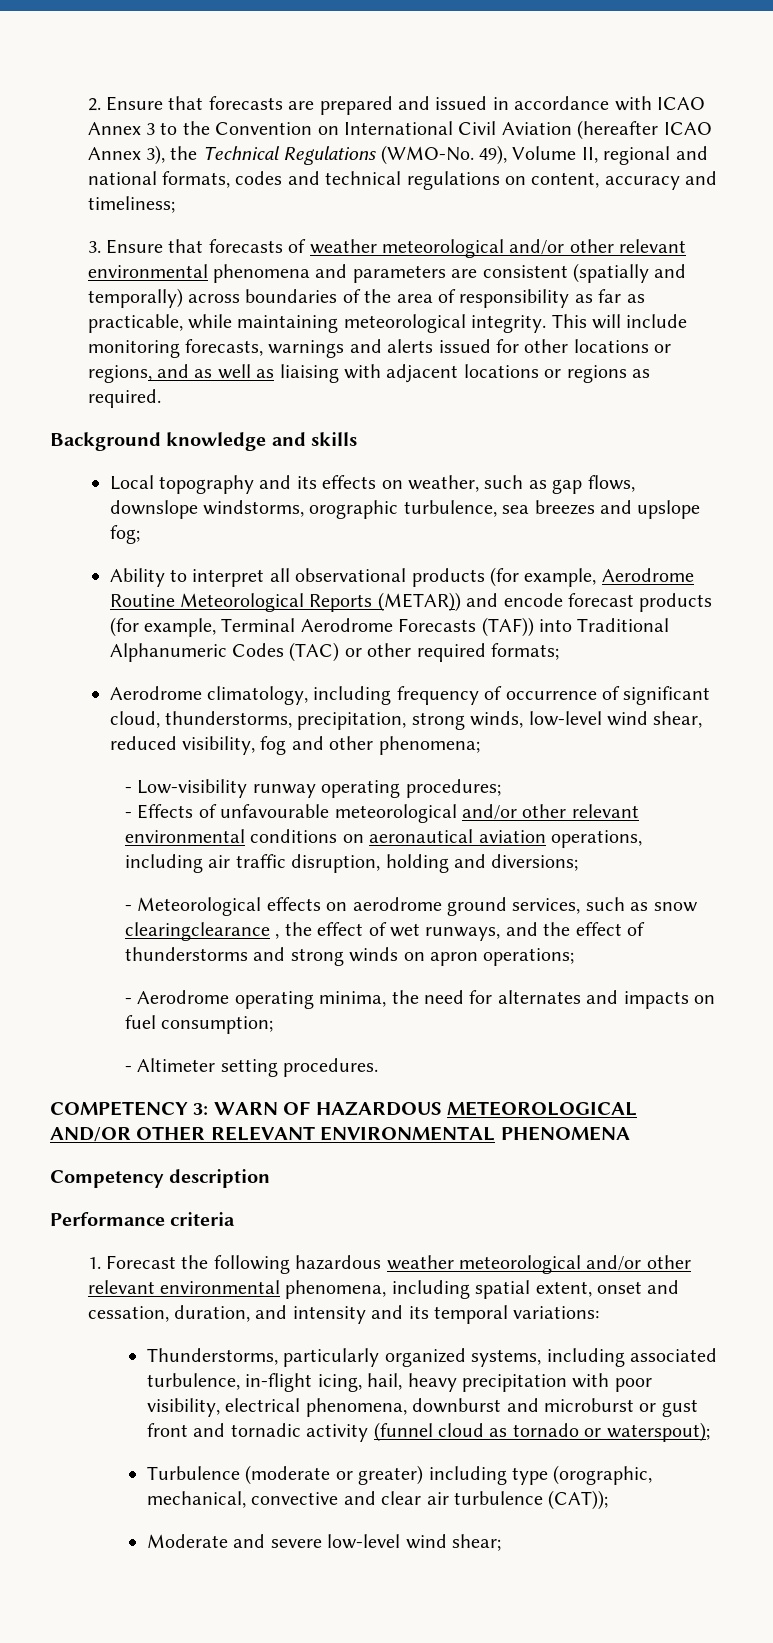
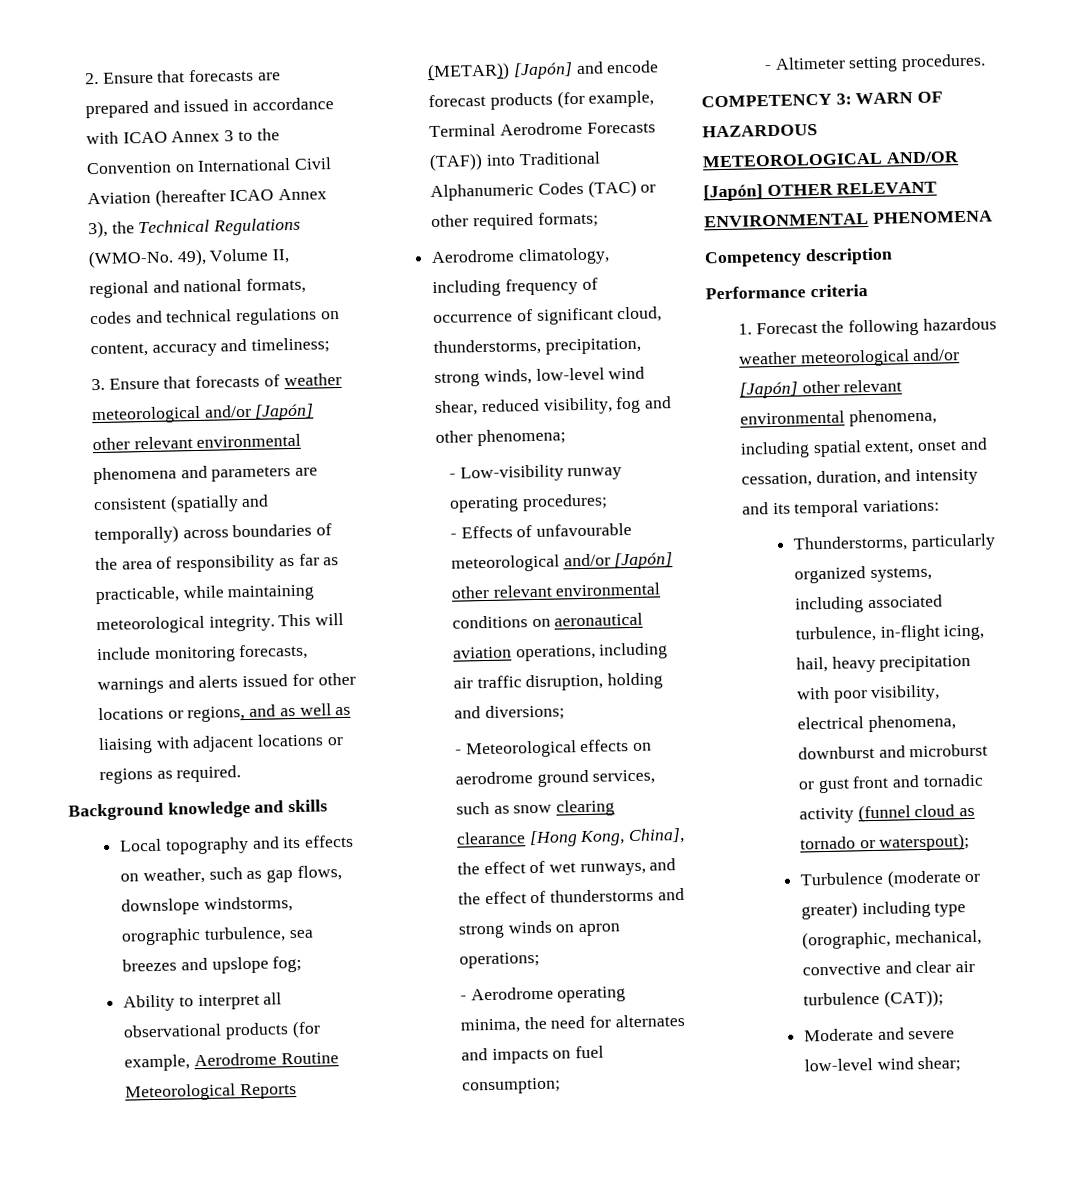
- 3. Ensure that forecasts of weather meteorological and/or other relevant environmental phenomena and parameters are consistent (spatially and temporally) across boundaries of the area of responsibility as far as practicable, while maintaining meteorological integrity.
+ 3. Ensure that forecasts of weather meteorological and/or [Japón] other relevant environmental phenomena and parameters are consistent (spatially and temporally) across boundaries of the area of responsibility as far as practicable, while maintaining meteorological integrity.
- Ability to interpret all observational products (for example, Aerodrome Routine Meteorological Reports (METAR)) and encode forecast products (for example, Terminal Aerodrome Forecasts (TAF)) into Traditional Alphanumeric Codes (TAC) or other required formats;
+ Ability to interpret all observational products (for example, Aerodrome Routine Meteorological Reports (METAR)) [Japón] and encode forecast products (for example, Terminal Aerodrome Forecasts (TAF)) into Traditional Alphanumeric Codes (TAC) or other required formats;
- - Effects of unfavourable meteorological and/or other relevant environmental conditions on aeronautical aviation operations, including air traffic disruption, holding and diversions;
+ - Effects of unfavourable meteorological and/or [Japón] other relevant environmental conditions on aeronautical aviation operations, including air traffic disruption, holding and diversions;
- - Meteorological effects on aerodrome ground services, such as snow clearingclearance , the effect of wet runways, and the effect of thunderstorms and strong winds on apron operations;
+ - Meteorological effects on aerodrome ground services, such as snow clearing clearance [Hong Kong, China], the effect of wet runways, and the effect of thunderstorms and strong winds on apron operations;
- COMPETENCY 3: WARN OF HAZARDOUS METEOROLOGICAL AND/OR OTHER RELEVANT ENVIRONMENTAL PHENOMENA
+ COMPETENCY 3: WARN OF HAZARDOUS METEOROLOGICAL AND/OR [Japón] OTHER RELEVANT ENVIRONMENTAL PHENOMENA
- 1. Forecast the following hazardous weather meteorological and/or other relevant environmental phenomena, including spatial extent, onset and cessation, duration, and intensity and its temporal variations:
+ 1. Forecast the following hazardous weather meteorological and/or [Japón] other relevant environmental phenomena, including spatial extent, onset and cessation, duration, and intensity and its temporal variations:

